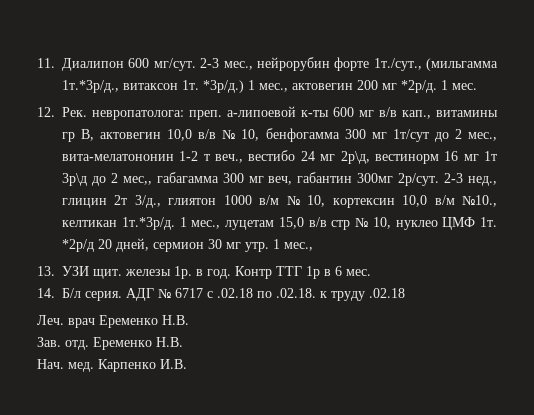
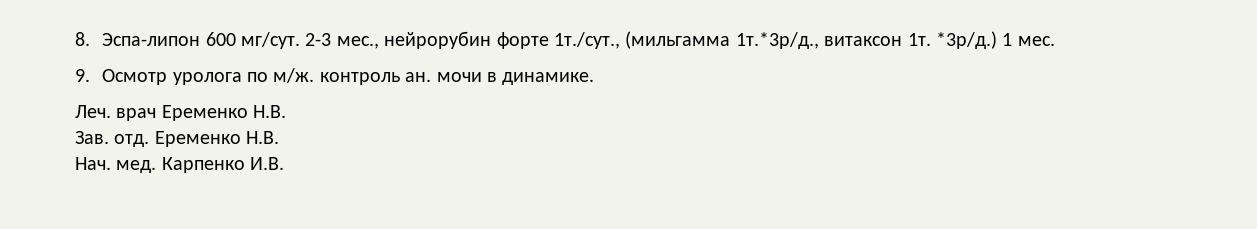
- 11. Диалипон 600 мг/сут.
+ 8. Эспа-липон 600 мг/сут.
- 1 мес., актовегин 200 мг *2р/д. 1 мес.
- 12. Рек. невропатолога: преп. а-липоевой к-ты 600 мг в/в кап., витамины гр В, актовегин 10,0 в/в № 10, бенфогамма 300 мг 1т/сут до 2 мес., вита-мелатононин 1-2 т веч., вестибо 24 мг 2р\д, вестинорм 16 мг 1т 3р\д до 2 мес,, габагамма 300 мг веч, габантин 300мг 2р/сут. 2-3 нед., глицин 2т 3/д., глиятон 1000 в/м № 10, кортексин 10,0 в/м №10., келтикан 1т.*3р/д. 1 мес., луцетам 15,0 в/в стр № 10, нуклео ЦМФ 1т. *2р/д 20 дней, сермион 30 мг утр. 1 мес.,
- 13. УЗИ щит. железы 1р. в год. Контр ТТГ 1р в 6 мес.
- 14. Б/л серия. АДГ № 6717 с .02.18 по .02.18. к труду .02.18
+ 1 мес.
+ 9. Осмотр уролога по м/ж. контроль ан. мочи в динамике.

